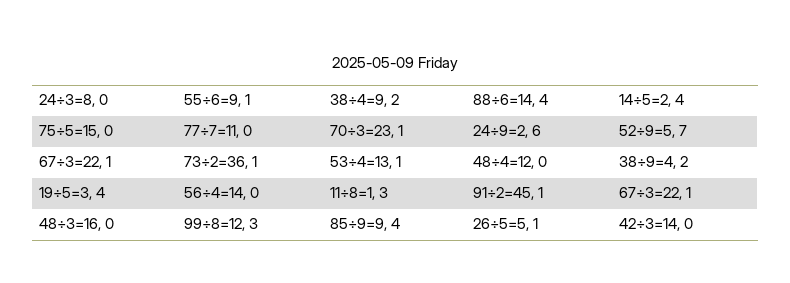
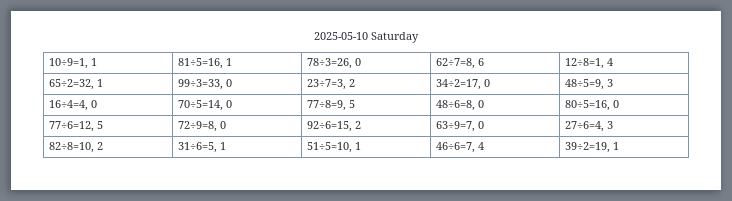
- 2025-05-09 Friday
- 24÷3=8, 0 | 55÷6=9, 1 | 38÷4=9, 2 | 88÷6=14, 4 | 14÷5=2, 4
- 75÷5=15, 0 | 77÷7=11, 0 | 70÷3=23, 1 | 24÷9=2, 6 | 52÷9=5, 7
- 67÷3=22, 1 | 73÷2=36, 1 | 53÷4=13, 1 | 48÷4=12, 0 | 38÷9=4, 2
- 19÷5=3, 4 | 56÷4=14, 0 | 11÷8=1, 3 | 91÷2=45, 1 | 67÷3=22, 1
- 48÷3=16, 0 | 99÷8=12, 3 | 85÷9=9, 4 | 26÷5=5, 1 | 42÷3=14, 0
+ 2025-05-10 Saturday
+ 10÷9=1, 1 | 81÷5=16, 1 | 78÷3=26, 0 | 62÷7=8, 6 | 12÷8=1, 4
+ 65÷2=32, 1 | 99÷3=33, 0 | 23÷7=3, 2 | 34÷2=17, 0 | 48÷5=9, 3
+ 16÷4=4, 0 | 70÷5=14, 0 | 77÷8=9, 5 | 48÷6=8, 0 | 80÷5=16, 0
+ 77÷6=12, 5 | 72÷9=8, 0 | 92÷6=15, 2 | 63÷9=7, 0 | 27÷6=4, 3
+ 82÷8=10, 2 | 31÷6=5, 1 | 51÷5=10, 1 | 46÷6=7, 4 | 39÷2=19, 1

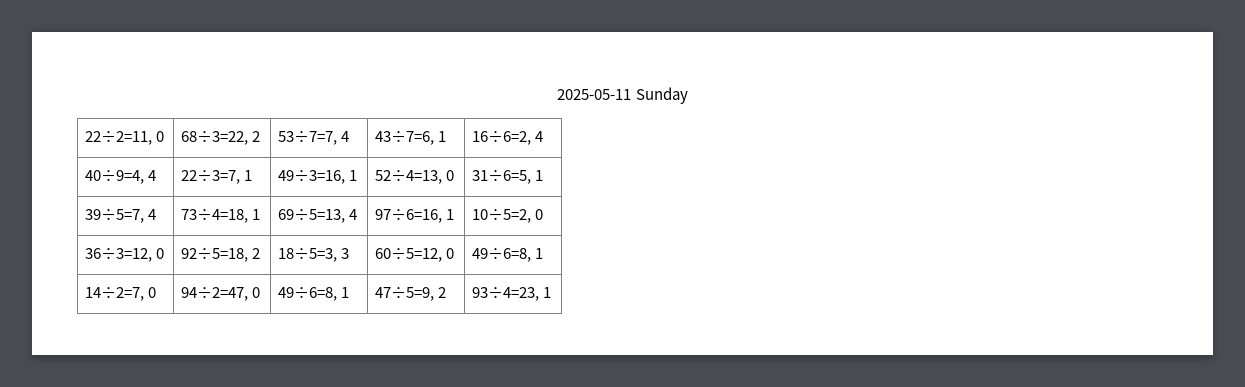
- 2025-05-10 Saturday
- 10÷9=1, 1 | 81÷5=16, 1 | 78÷3=26, 0 | 62÷7=8, 6 | 12÷8=1, 4
- 65÷2=32, 1 | 99÷3=33, 0 | 23÷7=3, 2 | 34÷2=17, 0 | 48÷5=9, 3
- 16÷4=4, 0 | 70÷5=14, 0 | 77÷8=9, 5 | 48÷6=8, 0 | 80÷5=16, 0
- 77÷6=12, 5 | 72÷9=8, 0 | 92÷6=15, 2 | 63÷9=7, 0 | 27÷6=4, 3
- 82÷8=10, 2 | 31÷6=5, 1 | 51÷5=10, 1 | 46÷6=7, 4 | 39÷2=19, 1
+ 2025-05-11 Sunday
+ 22÷2=11, 0 | 68÷3=22, 2 | 53÷7=7, 4 | 43÷7=6, 1 | 16÷6=2, 4
+ 40÷9=4, 4 | 22÷3=7, 1 | 49÷3=16, 1 | 52÷4=13, 0 | 31÷6=5, 1
+ 39÷5=7, 4 | 73÷4=18, 1 | 69÷5=13, 4 | 97÷6=16, 1 | 10÷5=2, 0
+ 36÷3=12, 0 | 92÷5=18, 2 | 18÷5=3, 3 | 60÷5=12, 0 | 49÷6=8, 1
+ 14÷2=7, 0 | 94÷2=47, 0 | 49÷6=8, 1 | 47÷5=9, 2 | 93÷4=23, 1

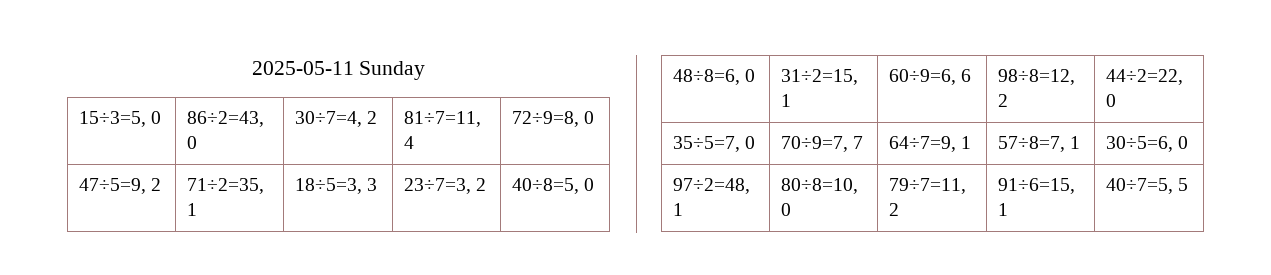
- 22÷2=11, 0 | 68÷3=22, 2 | 53÷7=7, 4 | 43÷7=6, 1 | 16÷6=2, 4
- 40÷9=4, 4 | 22÷3=7, 1 | 49÷3=16, 1 | 52÷4=13, 0 | 31÷6=5, 1
- 39÷5=7, 4 | 73÷4=18, 1 | 69÷5=13, 4 | 97÷6=16, 1 | 10÷5=2, 0
- 36÷3=12, 0 | 92÷5=18, 2 | 18÷5=3, 3 | 60÷5=12, 0 | 49÷6=8, 1
- 14÷2=7, 0 | 94÷2=47, 0 | 49÷6=8, 1 | 47÷5=9, 2 | 93÷4=23, 1
+ 15÷3=5, 0 | 86÷2=43, 0 | 30÷7=4, 2 | 81÷7=11, 4 | 72÷9=8, 0
+ 47÷5=9, 2 | 71÷2=35, 1 | 18÷5=3, 3 | 23÷7=3, 2 | 40÷8=5, 0
+ 48÷8=6, 0 | 31÷2=15, 1 | 60÷9=6, 6 | 98÷8=12, 2 | 44÷2=22, 0
+ 35÷5=7, 0 | 70÷9=7, 7 | 64÷7=9, 1 | 57÷8=7, 1 | 30÷5=6, 0
+ 97÷2=48, 1 | 80÷8=10, 0 | 79÷7=11, 2 | 91÷6=15, 1 | 40÷7=5, 5

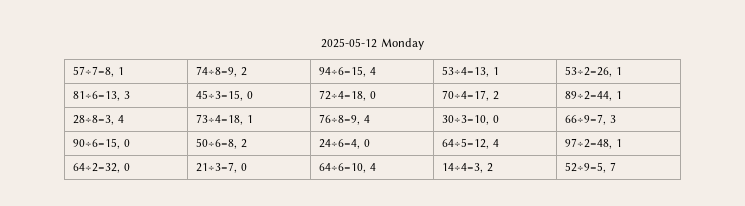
- 2025-05-11 Sunday
- 15÷3=5, 0 | 86÷2=43, 0 | 30÷7=4, 2 | 81÷7=11, 4 | 72÷9=8, 0
- 47÷5=9, 2 | 71÷2=35, 1 | 18÷5=3, 3 | 23÷7=3, 2 | 40÷8=5, 0
- 48÷8=6, 0 | 31÷2=15, 1 | 60÷9=6, 6 | 98÷8=12, 2 | 44÷2=22, 0
- 35÷5=7, 0 | 70÷9=7, 7 | 64÷7=9, 1 | 57÷8=7, 1 | 30÷5=6, 0
- 97÷2=48, 1 | 80÷8=10, 0 | 79÷7=11, 2 | 91÷6=15, 1 | 40÷7=5, 5
+ 2025-05-12 Monday
+ 57÷7=8, 1 | 74÷8=9, 2 | 94÷6=15, 4 | 53÷4=13, 1 | 53÷2=26, 1
+ 81÷6=13, 3 | 45÷3=15, 0 | 72÷4=18, 0 | 70÷4=17, 2 | 89÷2=44, 1
+ 28÷8=3, 4 | 73÷4=18, 1 | 76÷8=9, 4 | 30÷3=10, 0 | 66÷9=7, 3
+ 90÷6=15, 0 | 50÷6=8, 2 | 24÷6=4, 0 | 64÷5=12, 4 | 97÷2=48, 1
+ 64÷2=32, 0 | 21÷3=7, 0 | 64÷6=10, 4 | 14÷4=3, 2 | 52÷9=5, 7

